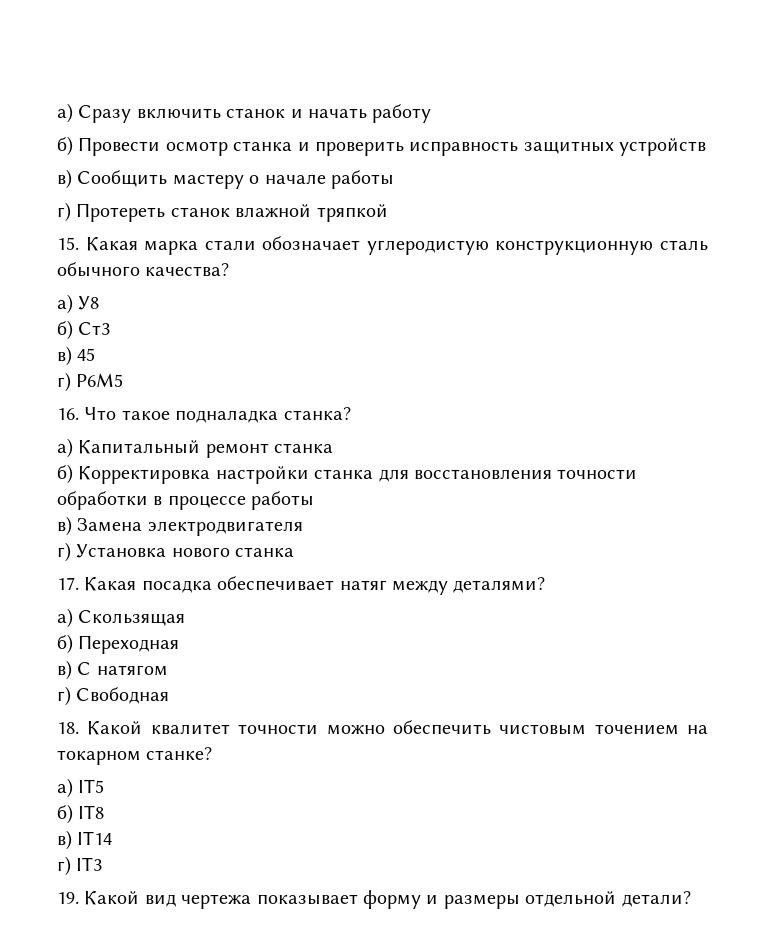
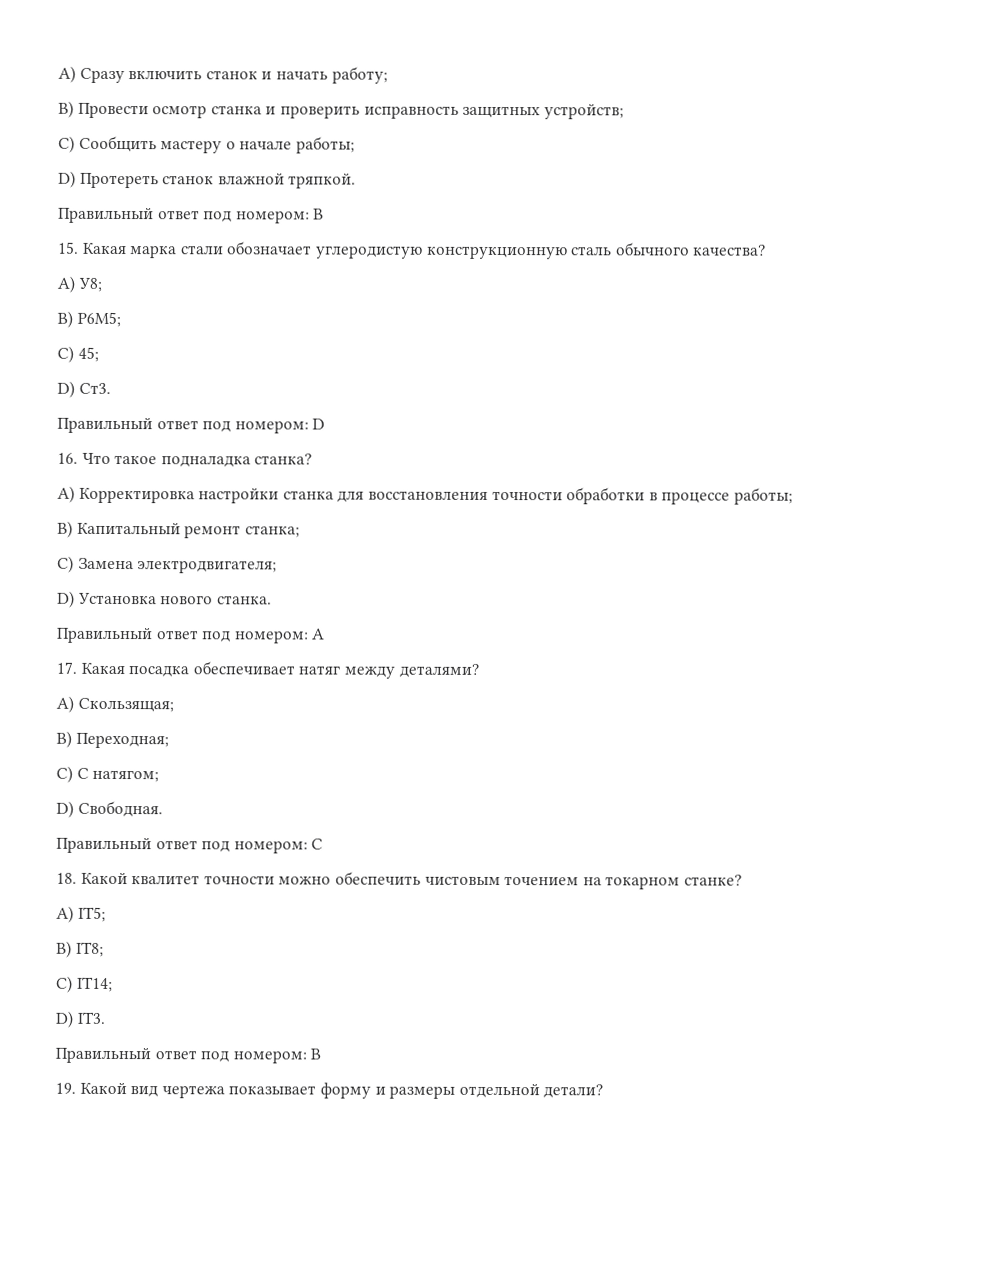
- а) Сразу включить станок и начать работу
- б) Провести осмотр станка и проверить исправность защитных устройств
- в) Сообщить мастеру о начале работы
- г) Протереть станок влажной тряпкой
+ A) Сразу включить станок и начать работу;
+ B) Провести осмотр станка и проверить исправность защитных устройств;
+ C) Сообщить мастеру о начале работы;
+ D) Протереть станок влажной тряпкой.
+ Правильный ответ под номером: B
- а) У8
- б) Ст3
- в) 45
- г) Р6М5
+ A) У8;
+ B) Р6М5;
+ C) 45;
+ D) Ст3.
+ Правильный ответ под номером: D
- а) Капитальный ремонт станка
- б) Корректировка настройки станка для восстановления точности обработки в процессе работы
- в) Замена электродвигателя
- г) Установка нового станка
+ A) Корректировка настройки станка для восстановления точности обработки в процессе работы;
+ B) Капитальный ремонт станка;
+ C) Замена электродвигателя;
+ D) Установка нового станка.
+ Правильный ответ под номером: A
- а) Скользящая
- б) Переходная
- в) С натягом
- г) Свободная
+ A) Скользящая;
+ B) Переходная;
+ C) С натягом;
+ D) Свободная.
+ Правильный ответ под номером: C
- а) IT5
- б) IT8
- в) IT14
- г) IT3
+ A) IT5;
+ B) IT8;
+ C) IT14;
+ D) IT3.
+ Правильный ответ под номером: B

